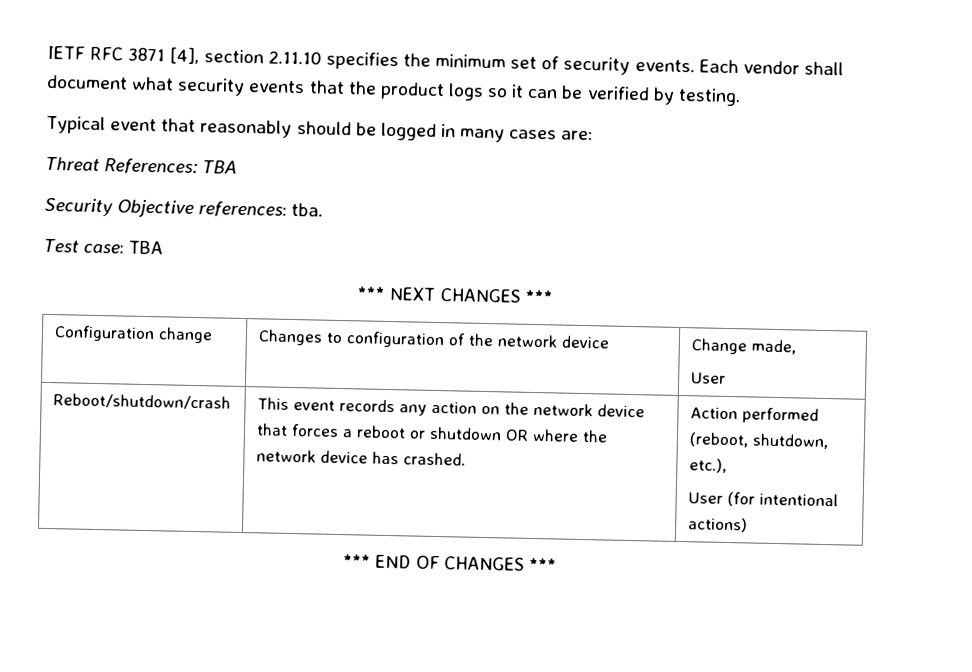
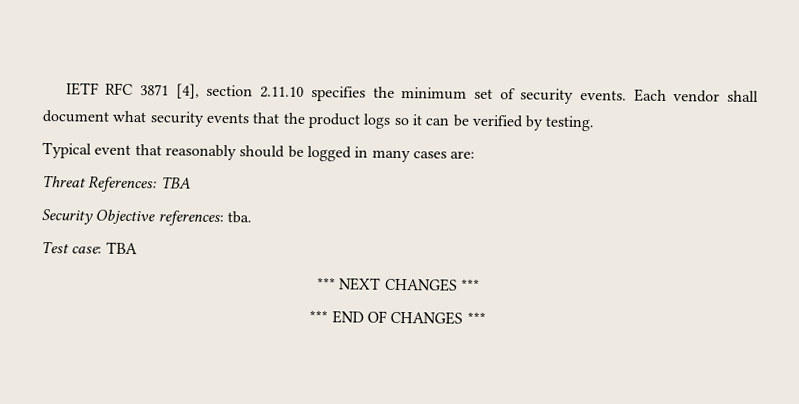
- Configuration change | Changes to configuration of the network device | Change made,
- User
- Reboot/shutdown/crash | This event records any action on the network device that forces a reboot or shutdown OR where the network device has crashed. | Action performed (reboot, shutdown, etc.),
- User (for intentional actions)

